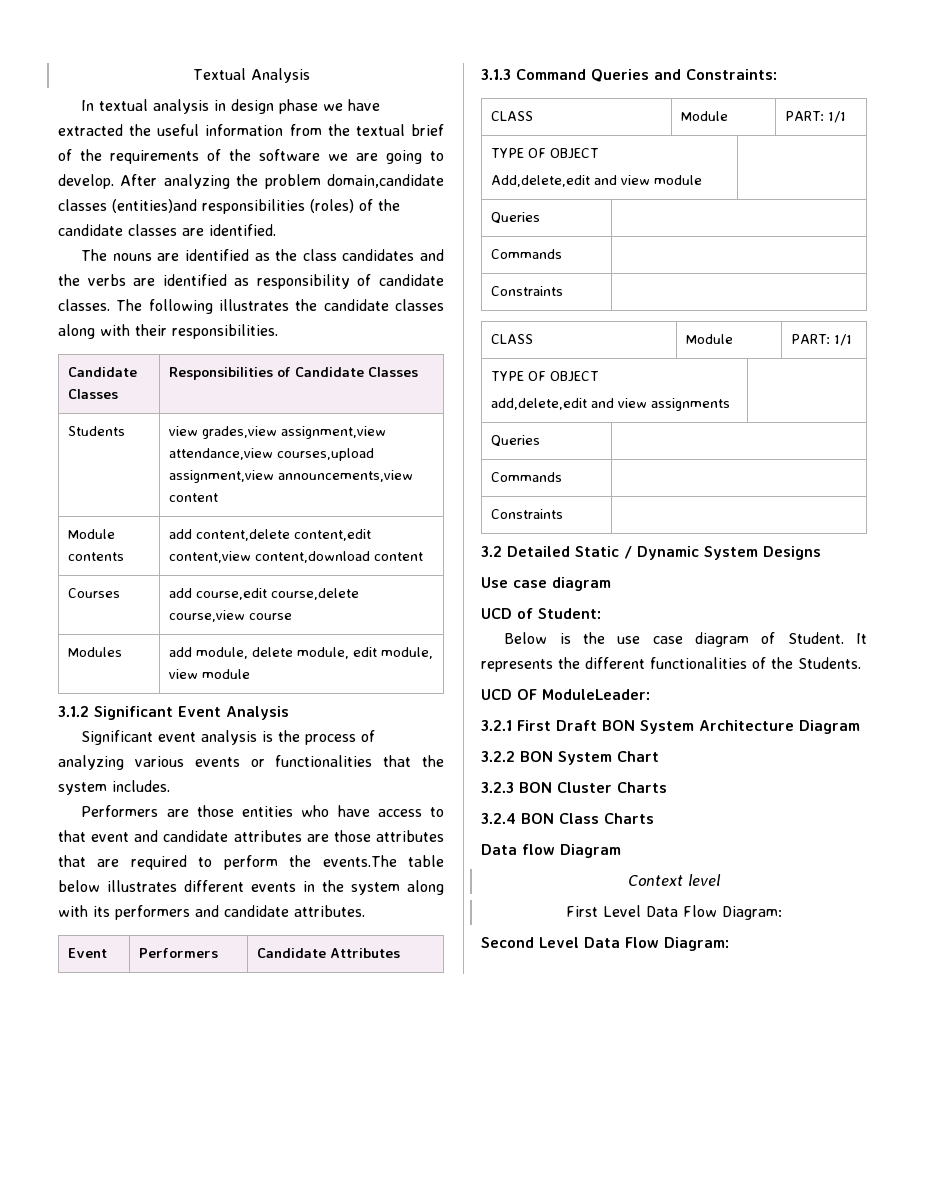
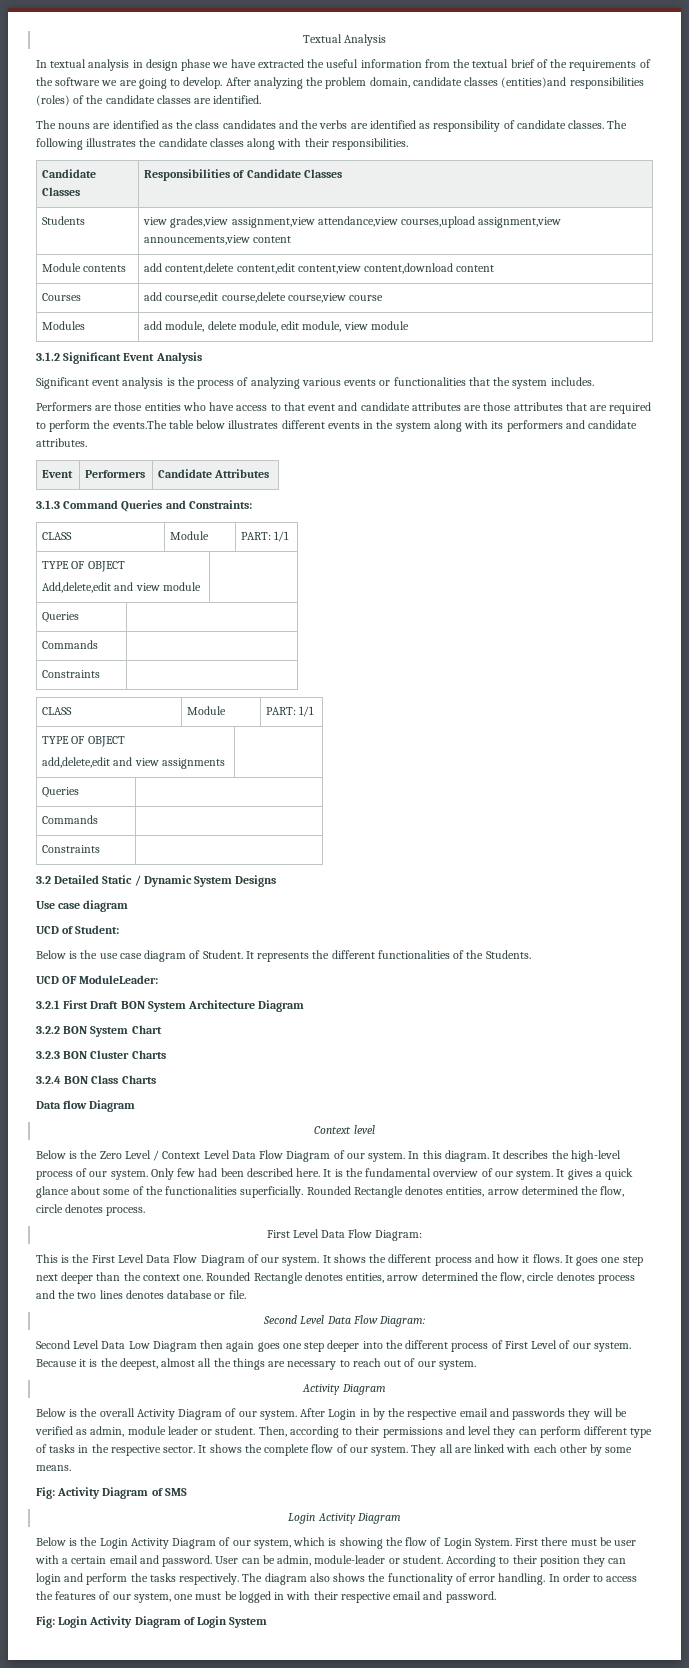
- After analyzing the problem domain,candidate classes (entities)and responsibilities (roles) of the candidate classes are identified.
+ After analyzing the problem domain, candidate classes (entities)and responsibilities (roles) of the candidate classes are identified.
+ Below is the Zero Level / Context Level Data Flow Diagram of our system. In this diagram. It describes the high-level process of our system. Only few had been described here. It is the fundamental overview of our system. It gives a quick glance about some of the functionalities superficially. Rounded Rectangle denotes entities, arrow determined the flow, circle denotes process.
+ This is the First Level Data Flow Diagram of our system. It shows the different process and how it flows. It goes one step next deeper than the context one. Rounded Rectangle denotes entities, arrow determined the flow, circle denotes process and the two lines denotes database or file.
  Second Level Data Flow Diagram:
+ Second Level Data Low Diagram then again goes one step deeper into the different process of First Level of our system. Because it is the deepest, almost all the things are necessary to reach out of our system.
+ Activity Diagram
+ Below is the overall Activity Diagram of our system. After Login in by the respective email and passwords they will be verified as admin, module leader or student. Then, according to their permissions and level they can perform different type of tasks in the respective sector. It shows the complete flow of our system. They all are linked with each other by some means.
+ Fig: Activity Diagram of SMS
+ Login Activity Diagram
+ Below is the Login Activity Diagram of our system, which is showing the flow of Login System. First there must be user with a certain email and password. User can be admin, module-leader or student. According to their position they can login and perform the tasks respectively. The diagram also shows the functionality of error handling. In order to access the features of our system, one must be logged in with their respective email and password.
+ Fig: Login Activity Diagram of Login System

